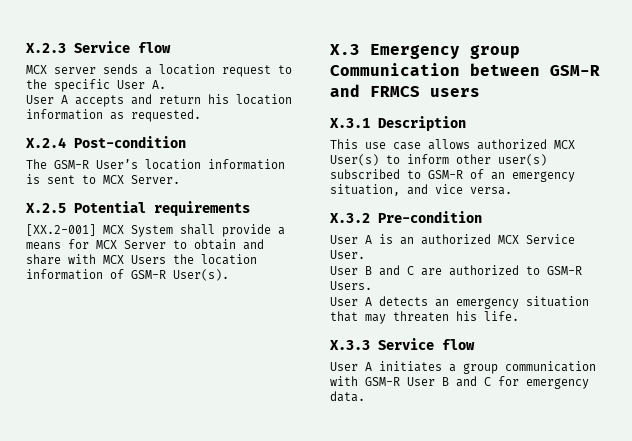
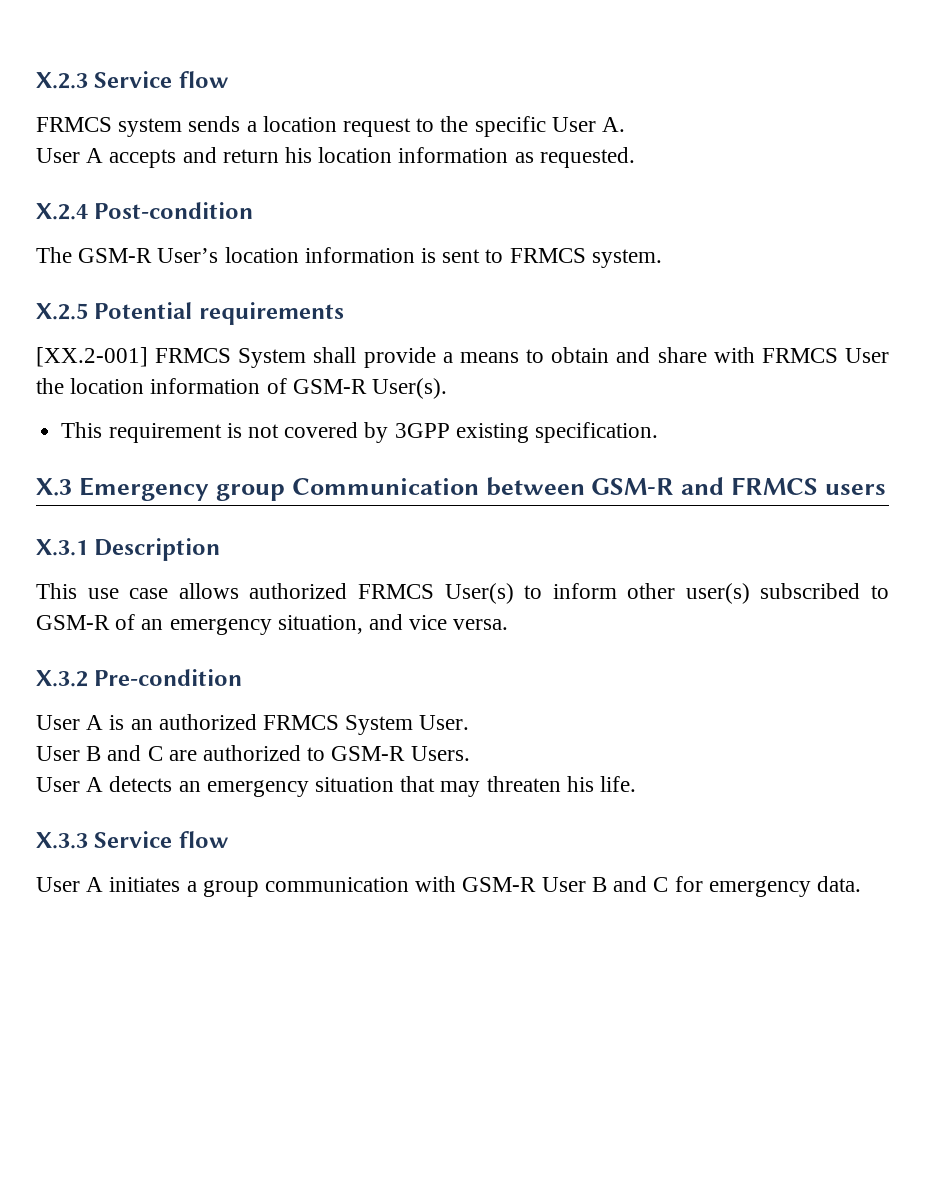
- MCX server sends a location request to the specific User A.
+ FRMCS system sends a location request to the specific User A.
- The GSM-R User’s location information is sent to MCX Server.
+ The GSM-R User’s location information is sent to FRMCS system.
- [XX.2-001] MCX System shall provide a means for MCX Server to obtain and share with MCX Users the location information of GSM-R User(s).
+ [XX.2-001] FRMCS System shall provide a means to obtain and share with FRMCS User the location information of GSM-R User(s).
+ This requirement is not covered by 3GPP existing specification.
- This use case allows authorized MCX User(s) to inform other user(s) subscribed to GSM-R of an emergency situation, and vice versa.
+ This use case allows authorized FRMCS User(s) to inform other user(s) subscribed to GSM-R of an emergency situation, and vice versa.
- User A is an authorized MCX Service User.
+ User A is an authorized FRMCS System User.

